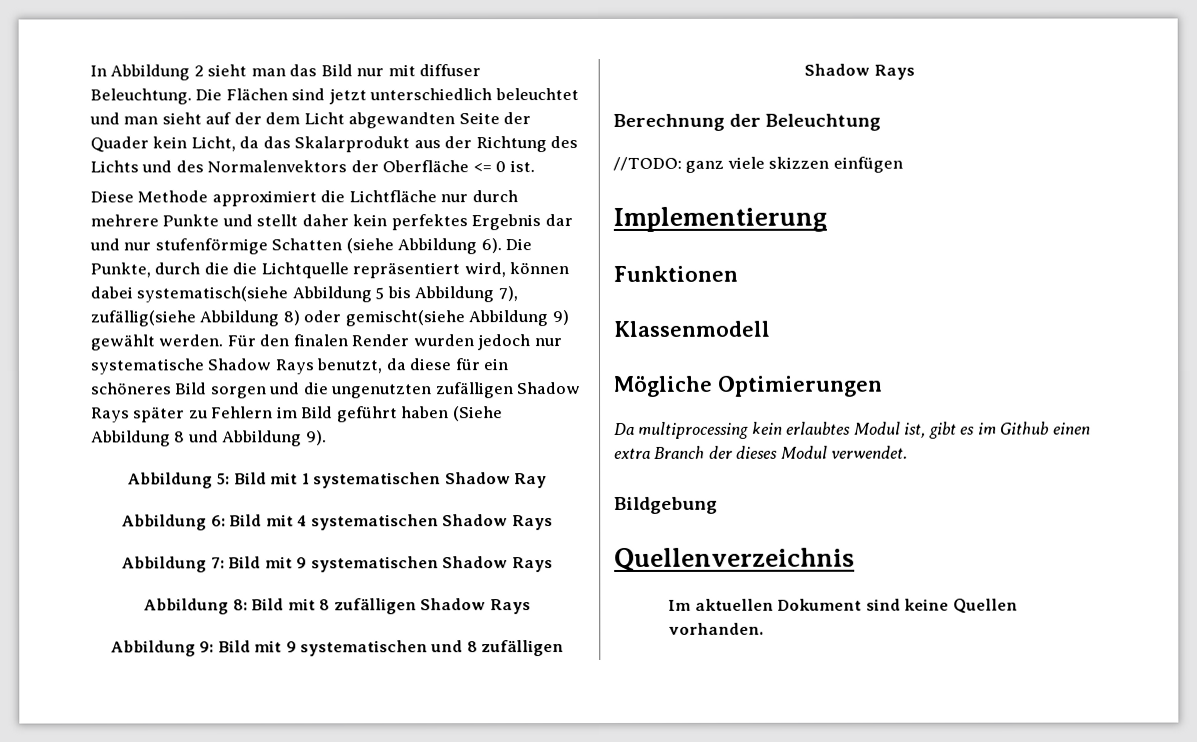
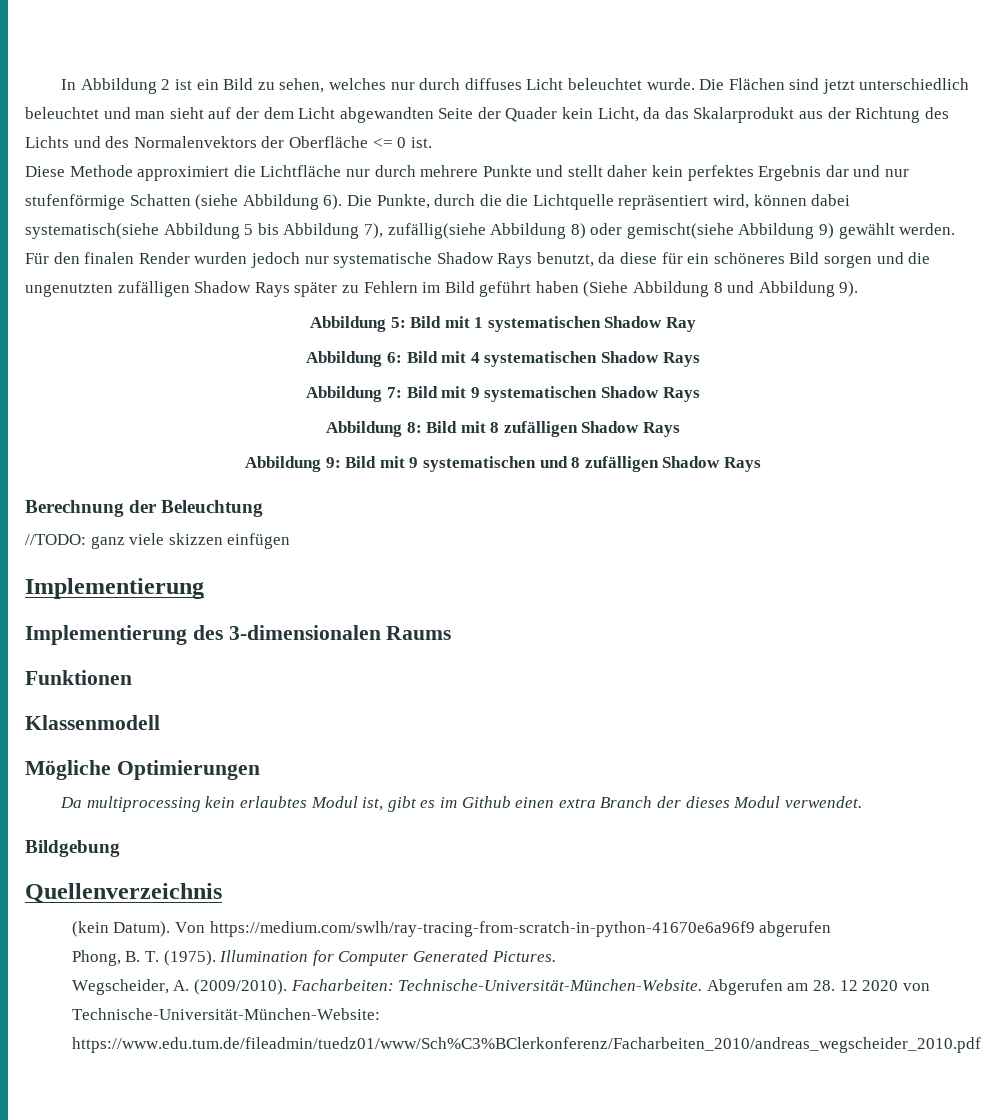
- In Abbildung 2 sieht man das Bild nur mit diffuser Beleuchtung.
+ In Abbildung 2 ist ein Bild zu sehen, welches nur durch diffuses Licht beleuchtet wurde.
+ Implementierung des 3-dimensionalen Raums
- Im aktuellen Dokument sind keine Quellen vorhanden.
+ (kein Datum). Von https://medium.com/swlh/ray-tracing-from-scratch-in-python-41670e6a96f9 abgerufen
+ Phong, B. T. (1975). Illumination for Computer Generated Pictures.
+ Wegscheider, A. (2009/2010). Facharbeiten: Technische-Universität-München-Website. Abgerufen am 28. 12 2020 von Technische-Universität-München-Website: https://www.edu.tum.de/fileadmin/tuedz01/www/Sch%C3%BClerkonferenz/Facharbeiten_2010/andreas_wegscheider_2010.pdf

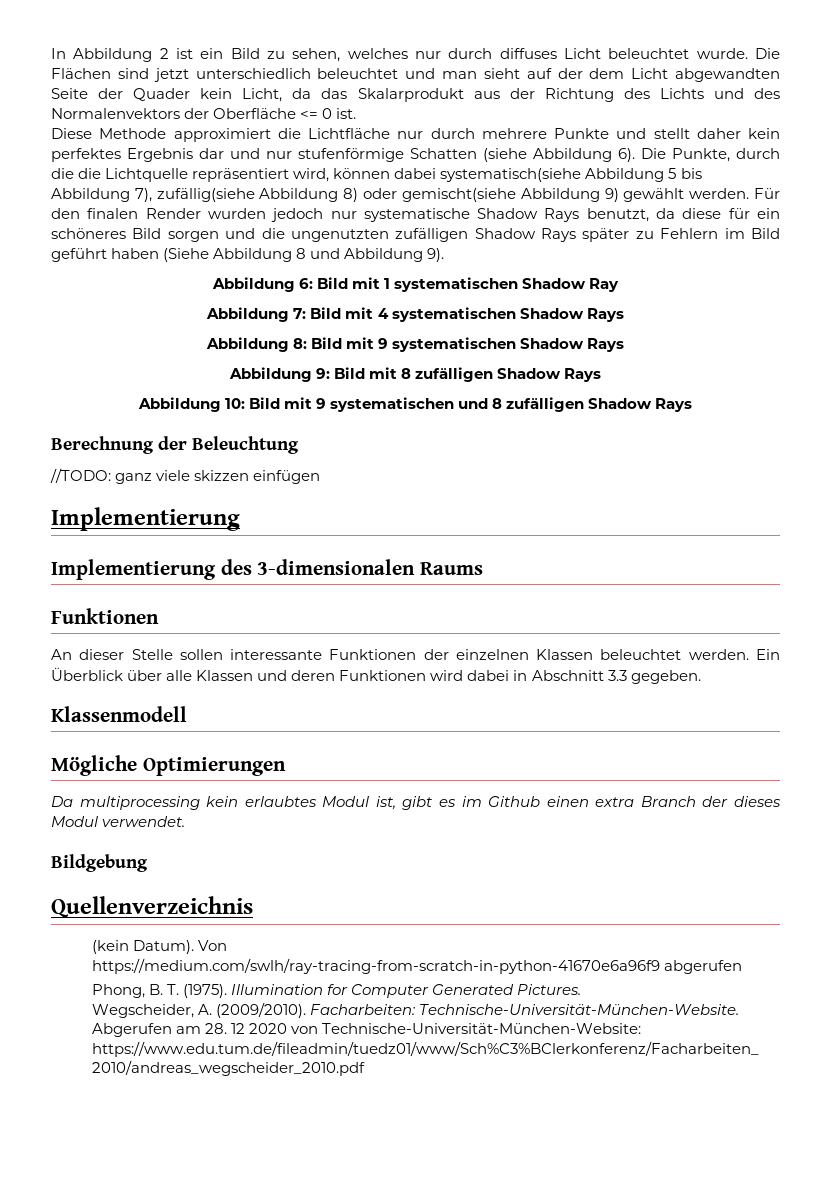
- Abbildung 5: Bild mit 1 systematischen Shadow Ray
+ Abbildung 6: Bild mit 1 systematischen Shadow Ray
- Abbildung 6: Bild mit 4 systematischen Shadow Rays
+ Abbildung 7: Bild mit 4 systematischen Shadow Rays
- Abbildung 7: Bild mit 9 systematischen Shadow Rays
+ Abbildung 8: Bild mit 9 systematischen Shadow Rays
- Abbildung 8: Bild mit 8 zufälligen Shadow Rays
+ Abbildung 9: Bild mit 8 zufälligen Shadow Rays
- Abbildung 9: Bild mit 9 systematischen und 8 zufälligen Shadow Rays
+ Abbildung 10: Bild mit 9 systematischen und 8 zufälligen Shadow Rays
+ An dieser Stelle sollen interessante Funktionen der einzelnen Klassen beleuchtet werden. Ein Überblick über alle Klassen und deren Funktionen wird dabei in Abschnitt 3.3 gegeben.

